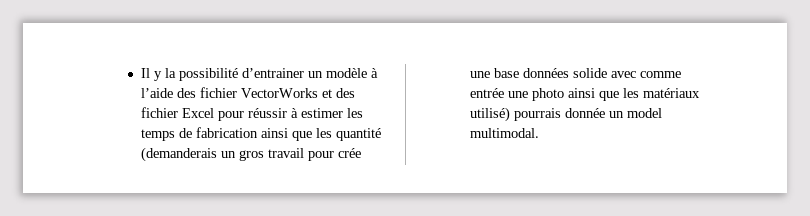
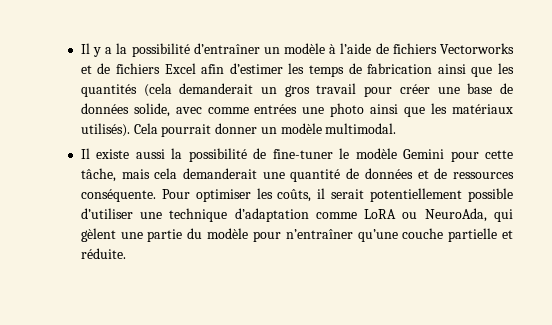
- Il y la possibilité d’entrainer un modèle à l’aide des fichier VectorWorks et des fichier Excel pour réussir à estimer les temps de fabrication ainsi que les quantité (demanderais un gros travail pour crée une base données solide avec comme entrée une photo ainsi que les matériaux utilisé) pourrais donnée un model multimodal.
+ Il y a la possibilité d’entraîner un modèle à l’aide de fichiers Vectorworks et de fichiers Excel afin d’estimer les temps de fabrication ainsi que les quantités (cela demanderait un gros travail pour créer une base de données solide, avec comme entrées une photo ainsi que les matériaux utilisés). Cela pourrait donner un modèle multimodal.
+ Il existe aussi la possibilité de fine-tuner le modèle Gemini pour cette tâche, mais cela demanderait une quantité de données et de ressources conséquente. Pour optimiser les coûts, il serait potentiellement possible d’utiliser une technique d’adaptation comme LoRA ou NeuroAda, qui gèlent une partie du modèle pour n’entraîner qu’une couche partielle et réduite.

